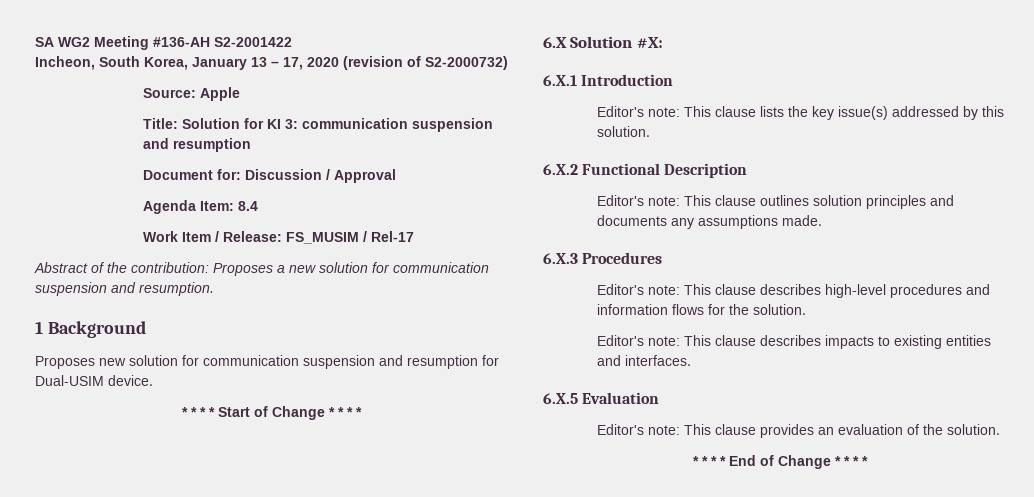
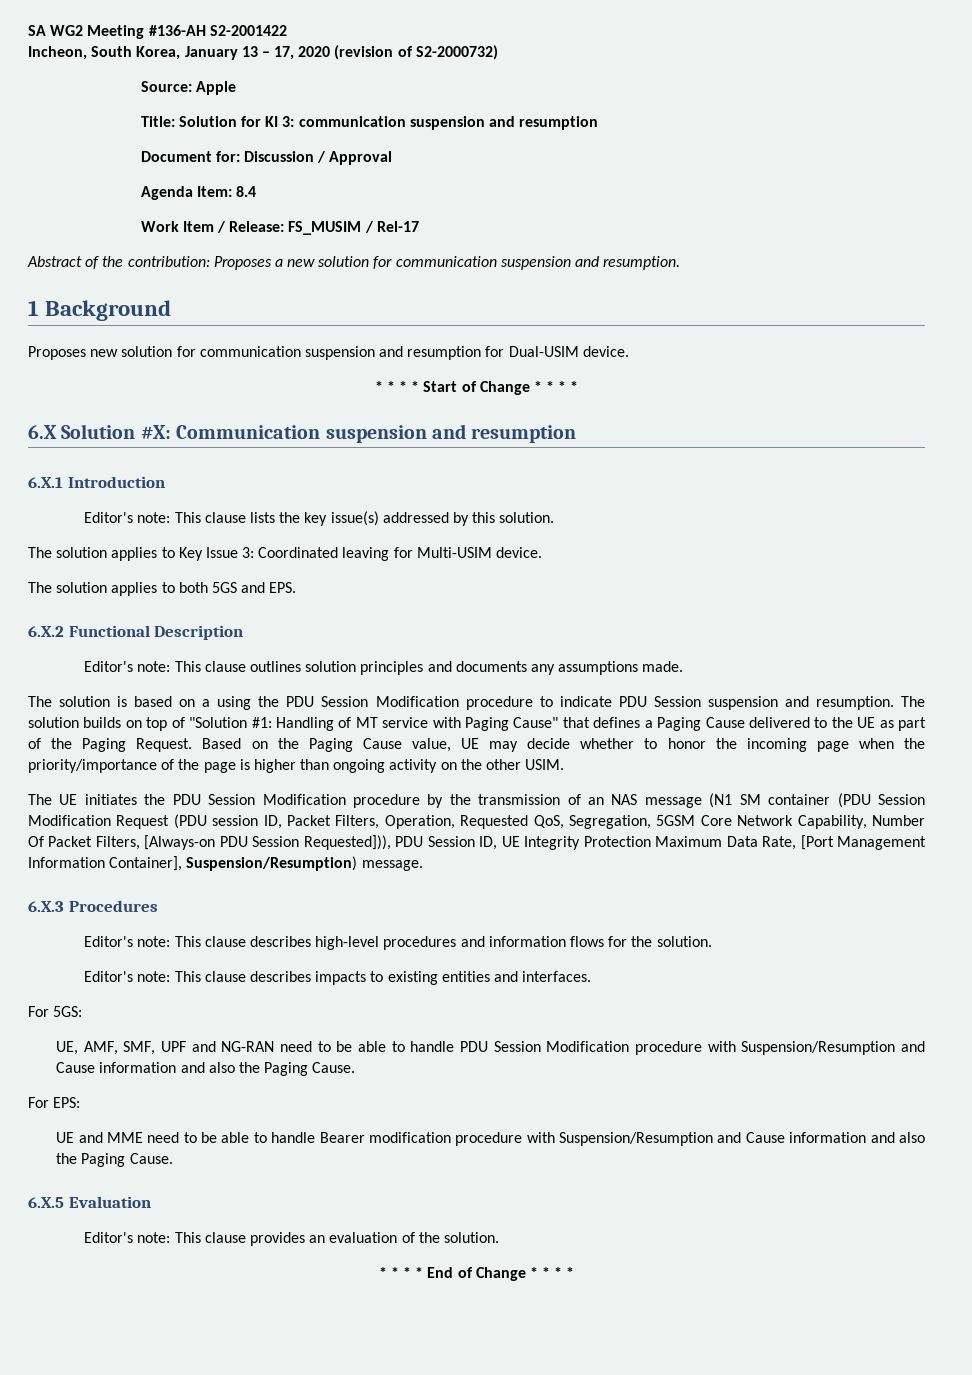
- 6.X Solution #X:
+ 6.X Solution #X: Communication suspension and resumption
+ The solution applies to Key Issue 3: Coordinated leaving for Multi-USIM device.
+ The solution applies to both 5GS and EPS.
+ The solution is based on a using the PDU Session Modification procedure to indicate PDU Session suspension and resumption. The solution builds on top of "Solution #1: Handling of MT service with Paging Cause" that defines a Paging Cause delivered to the UE as part of the Paging Request. Based on the Paging Cause value, UE may decide whether to honor the incoming page when the priority/importance of the page is higher than ongoing activity on the other USIM.
+ The UE initiates the PDU Session Modification procedure by the transmission of an NAS message (N1 SM container (PDU Session Modification Request (PDU session ID, Packet Filters, Operation, Requested QoS, Segregation, 5GSM Core Network Capability, Number Of Packet Filters, [Always-on PDU Session Requested])), PDU Session ID, UE Integrity Protection Maximum Data Rate, [Port Management Information Container], Suspension/Resumption) message.
+ For 5GS:
+ UE, AMF, SMF, UPF and NG-RAN need to be able to handle PDU Session Modification procedure with Suspension/Resumption and Cause information and also the Paging Cause.
+ For EPS:
+ UE and MME need to be able to handle Bearer modification procedure with Suspension/Resumption and Cause information and also the Paging Cause.

